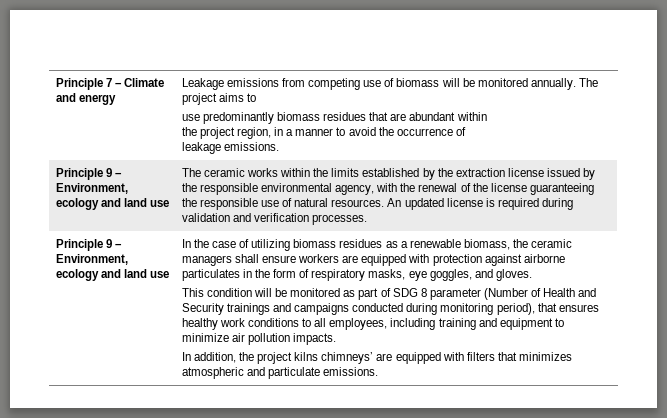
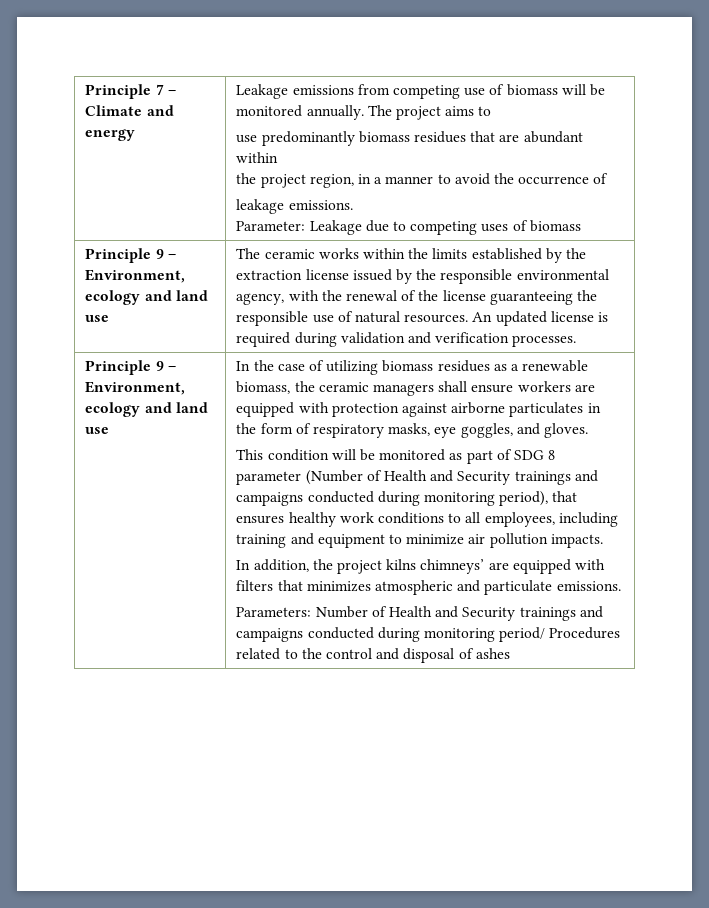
+ Parameter: Leakage due to competing uses of biomass
+ Parameters: Number of Health and Security trainings and campaigns conducted during monitoring period/ Procedures related to the control and disposal of ashes

